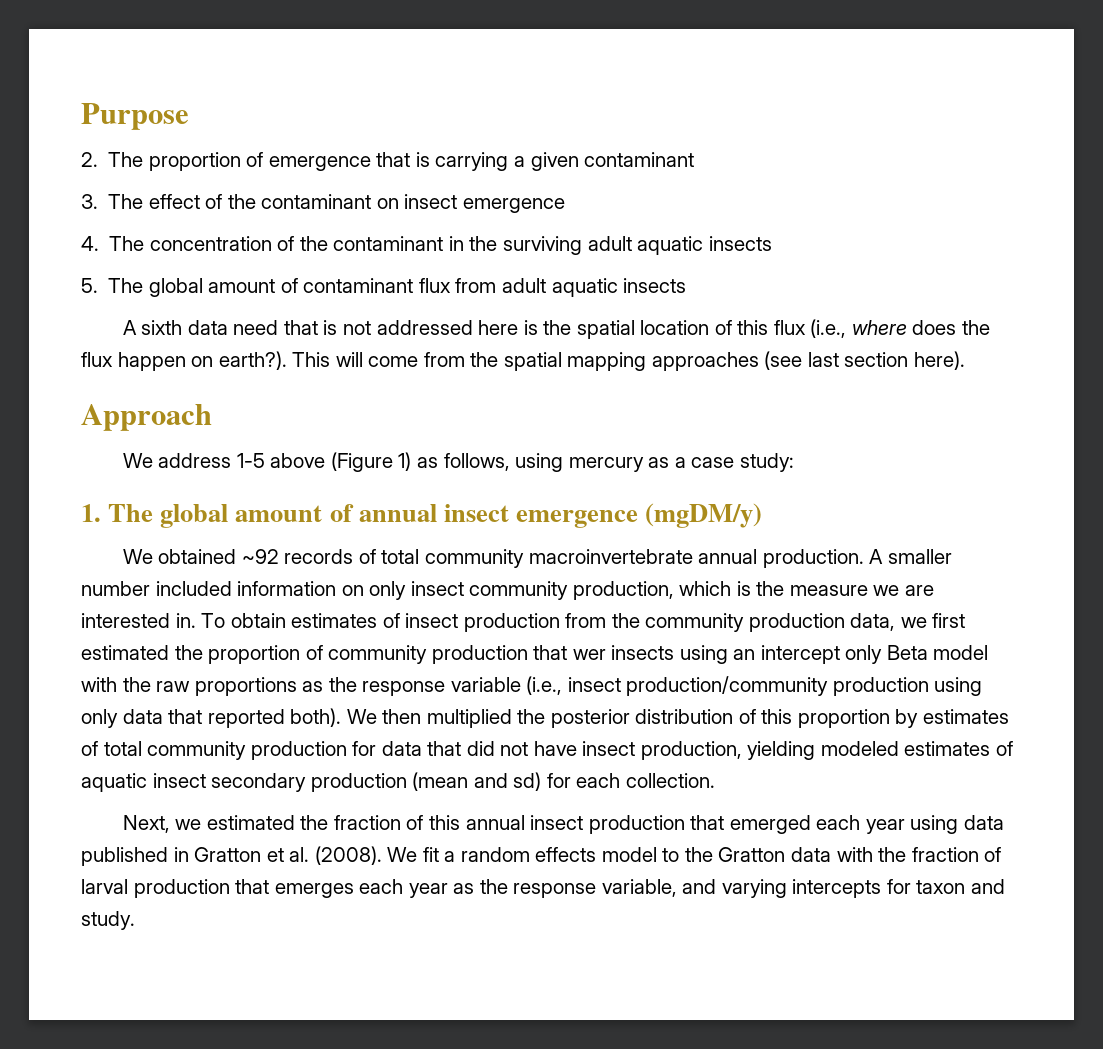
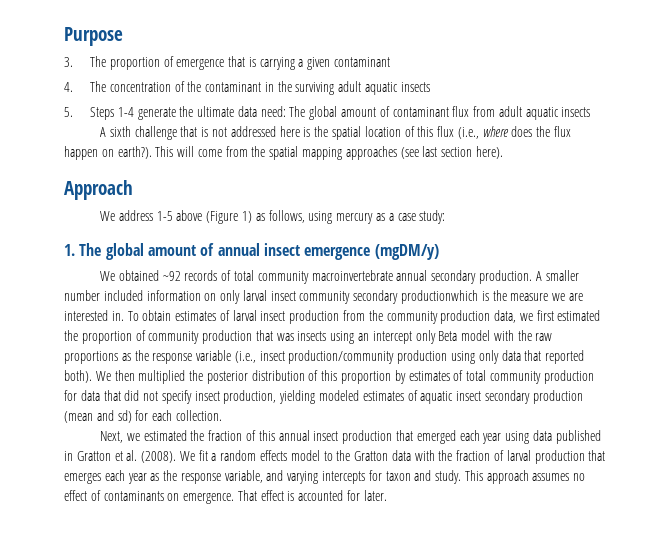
- 2. The proportion of emergence that is carrying a given contaminant
+ 3. The proportion of emergence that is carrying a given contaminant
- 3. The effect of the contaminant on insect emergence
- 5. The global amount of contaminant flux from adult aquatic insects
+ 5. Steps 1-4 generate the ultimate data need: The global amount of contaminant flux from adult aquatic insects
- A sixth data need that is not addressed here is the spatial location of this flux (i.e., where does the flux happen on earth?).
+ A sixth challenge that is not addressed here is the spatial location of this flux (i.e., where does the flux happen on earth?).
- We obtained ~92 records of total community macroinvertebrate annual production.
+ We obtained ~92 records of total community macroinvertebrate annual secondary production.
- A smaller number included information on only insect community production, which is the measure we are interested in.
+ A smaller number included information on only larval insect community secondary productionwhich is the measure we are interested in.
- To obtain estimates of insect production from the community production data, we first estimated the proportion of community production that wer insects using an intercept only Beta model with the raw proportions as the response variable (i.e., insect production/community production using only data that reported both).
+ To obtain estimates of larval insect production from the community production data, we first estimated the proportion of community production that was insects using an intercept only Beta model with the raw proportions as the response variable (i.e., insect production/community production using only data that reported both).
- We then multiplied the posterior distribution of this proportion by estimates of total community production for data that did not have insect production, yielding modeled estimates of aquatic insect secondary production (mean and sd) for each collection.
+ We then multiplied the posterior distribution of this proportion by estimates of total community production for data that did not specify insect production, yielding modeled estimates of aquatic insect secondary production (mean and sd) for each collection.
+ This approach assumes no effect of contaminants on emergence. That effect is accounted for later.

